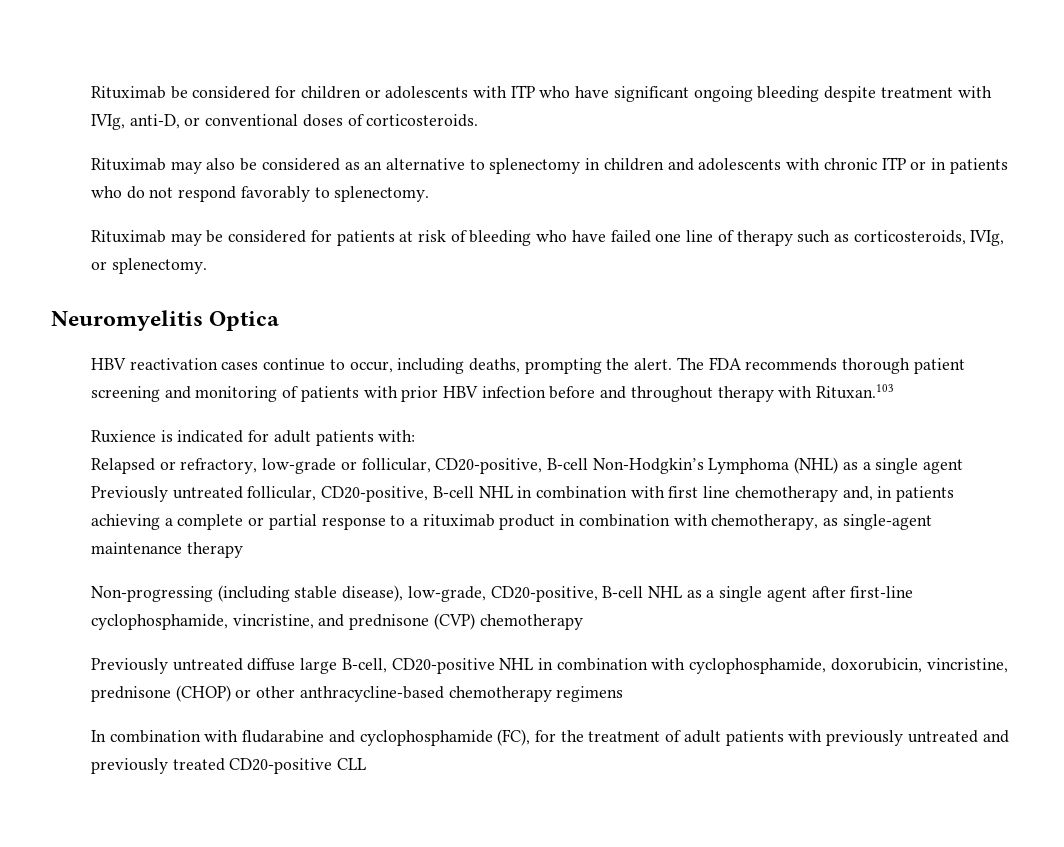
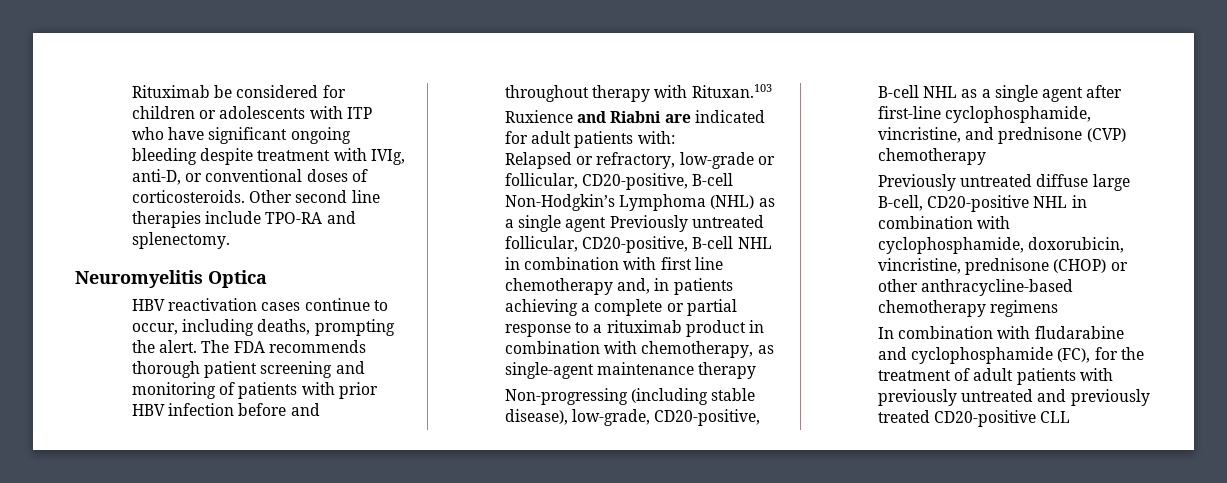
- Rituximab be considered for children or adolescents with ITP who have significant ongoing bleeding despite treatment with IVIg, anti-D, or conventional doses of corticosteroids.
- Rituximab may also be considered as an alternative to splenectomy in children and adolescents with chronic ITP or in patients who do not respond favorably to splenectomy.
- Rituximab may be considered for patients at risk of bleeding who have failed one line of therapy such as corticosteroids, IVIg, or splenectomy.
+ Rituximab be considered for children or adolescents with ITP who have significant ongoing bleeding despite treatment with IVIg, anti-D, or conventional doses of corticosteroids. Other second line therapies include TPO-RA and splenectomy.
- Ruxience is indicated for adult patients with:
+ Ruxience and Riabni are indicated for adult patients with:

